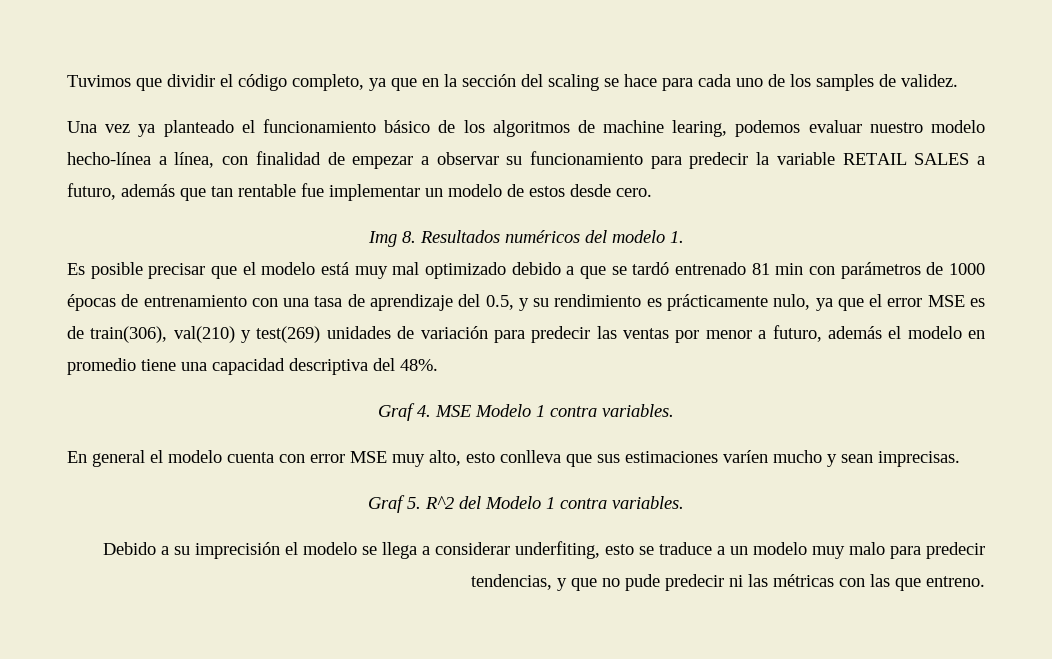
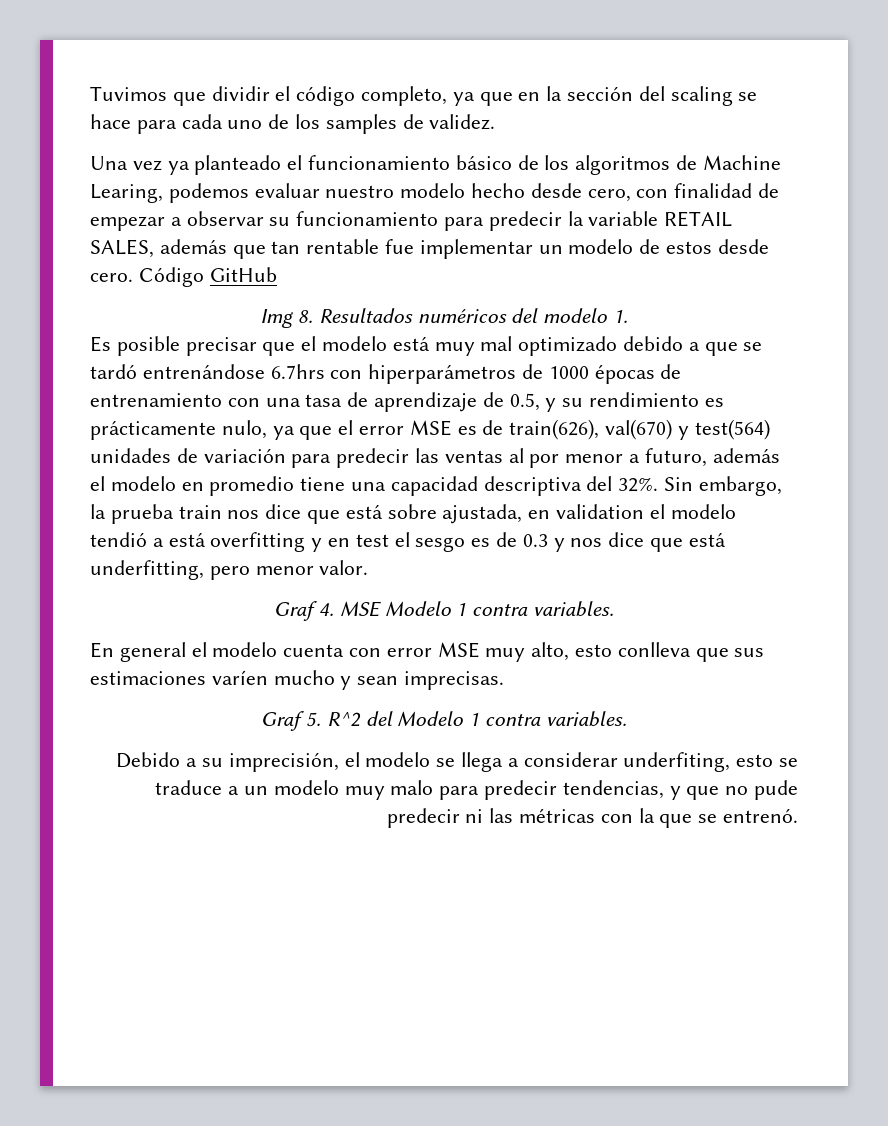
- Una vez ya planteado el funcionamiento básico de los algoritmos de machine learing, podemos evaluar nuestro modelo hecho-línea a línea, con finalidad de empezar a observar su funcionamiento para predecir la variable RETAIL SALES a futuro, además que tan rentable fue implementar un modelo de estos desde cero.
+ Una vez ya planteado el funcionamiento básico de los algoritmos de Machine Learing, podemos evaluar nuestro modelo hecho desde cero, con finalidad de empezar a observar su funcionamiento para predecir la variable RETAIL SALES, además que tan rentable fue implementar un modelo de estos desde cero. Código GitHub
- Es posible precisar que el modelo está muy mal optimizado debido a que se tardó entrenado 81 min con parámetros de 1000 épocas de entrenamiento con una tasa de aprendizaje del 0.5, y su rendimiento es prácticamente nulo, ya que el error MSE es de train(306), val(210) y test(269) unidades de variación para predecir las ventas por menor a futuro, además el modelo en promedio tiene una capacidad descriptiva del 48%.
+ Es posible precisar que el modelo está muy mal optimizado debido a que se tardó entrenándose 6.7hrs con hiperparámetros de 1000 épocas de entrenamiento con una tasa de aprendizaje de 0.5, y su rendimiento es prácticamente nulo, ya que el error MSE es de train(626), val(670) y test(564) unidades de variación para predecir las ventas al por menor a futuro, además el modelo en promedio tiene una capacidad descriptiva del 32%. Sin embargo, la prueba train nos dice que está sobre ajustada, en validation el modelo tendió a está overfitting y en test el sesgo es de 0.3 y nos dice que está underfitting, pero menor valor.
- Debido a su imprecisión el modelo se llega a considerar underfiting, esto se traduce a un modelo muy malo para predecir tendencias, y que no pude predecir ni las métricas con las que entreno.
+ Debido a su imprecisión, el modelo se llega a considerar underfiting, esto se traduce a un modelo muy malo para predecir tendencias, y que no pude predecir ni las métricas con la que se entrenó.

